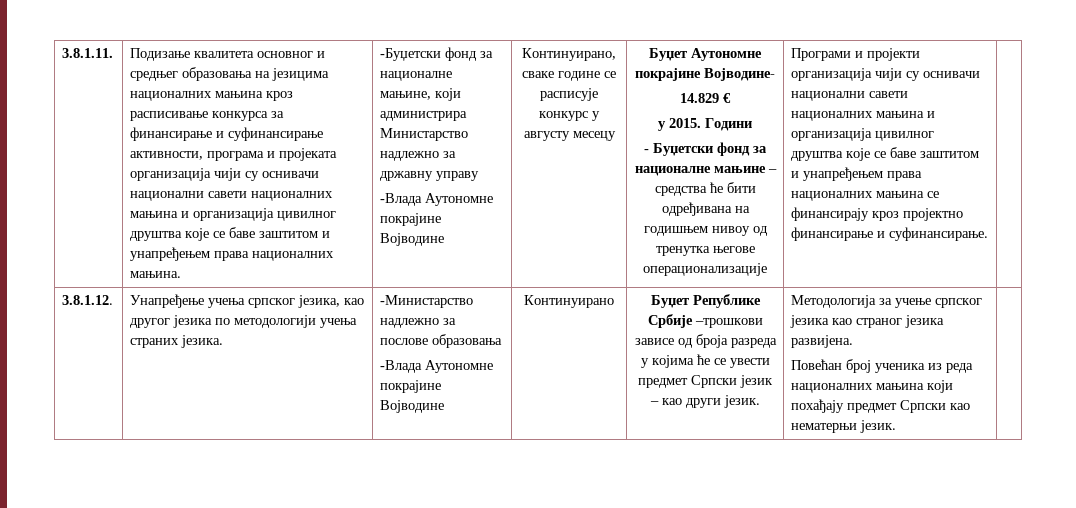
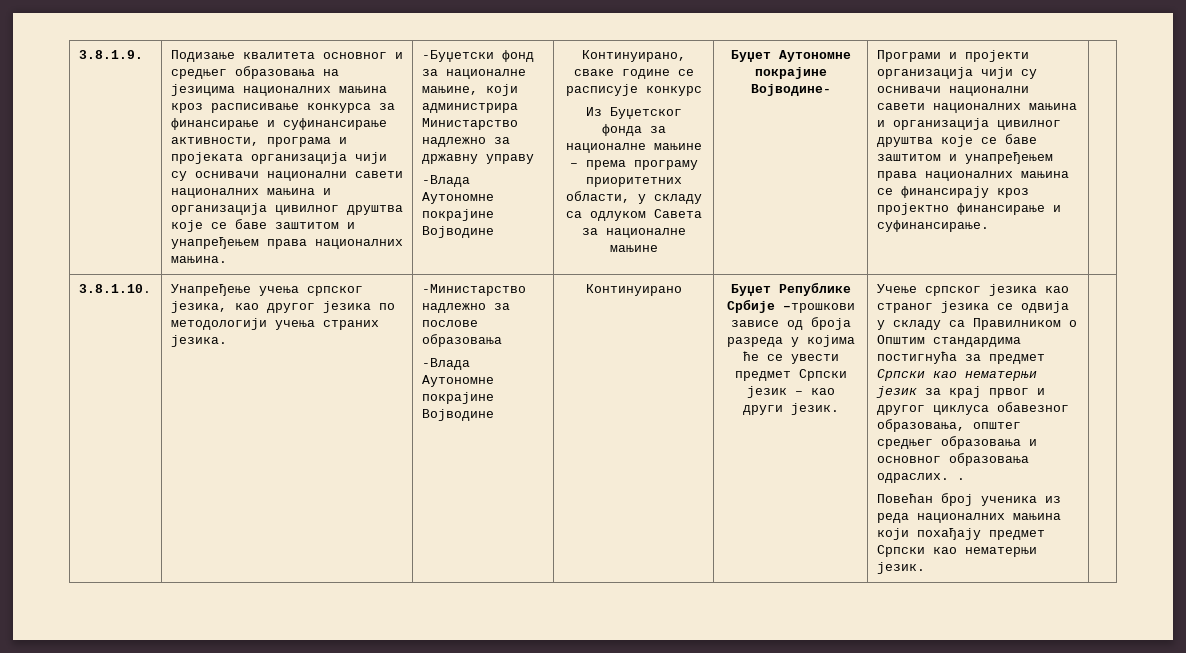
- 3.8.1.11.
+ 3.8.1.9.
- Континуирано, сваке године се расписује конкурс у августу месецу | Буџет Аутономне покрајине Војводине-
- 14.829 €
- у 2015. Години
- - Буџетски фонд за националне мањине – средства ће бити одређивана на годишњем нивоу од тренутка његове операционализације
+ Континуирано, сваке године се расписује конкурс
+ Из Буџетског фонда за националне мањине – према програму приоритетних области, у складу са одлуком Савета за националне мањине | Буџет Аутономне покрајине Војводине-
- 3.8.1.12.
+ 3.8.1.10.
- Методологија за учење српског језика као страног језика развијена.
+ Учење српског језика као страног језика се одвија у складу са Правилником о Општим стандардима постигнућа за предмет Српски као нематерњи језик за крај првог и другог циклуса обавезног образовања, општег средњег образовања и основног образовања одраслих. .

